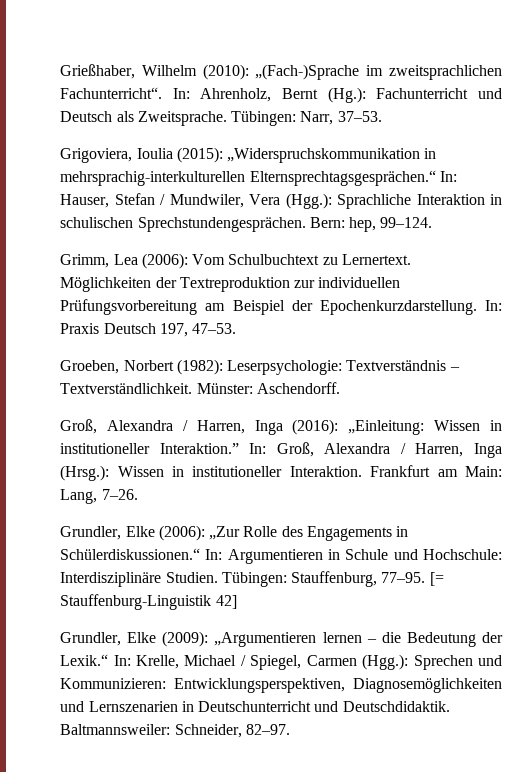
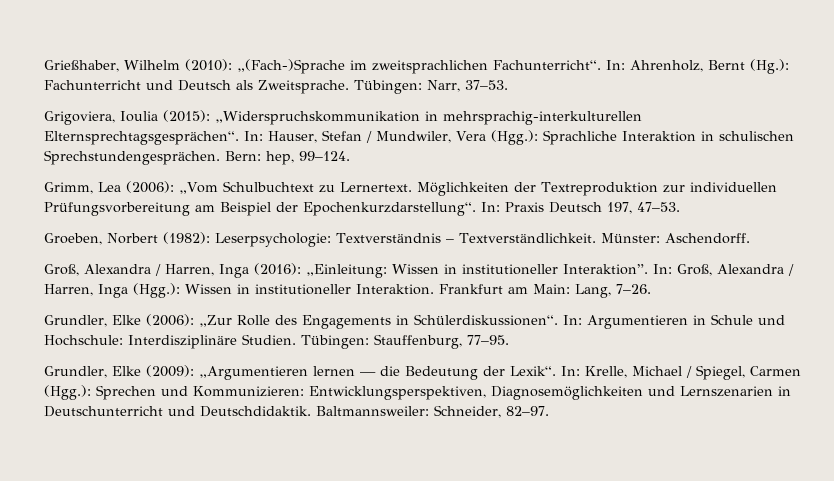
- Grigoviera, Ioulia (2015): „Widerspruchskommunikation in mehrsprachig-interkulturellen Elternsprechtagsgesprächen.“ In: Hauser, Stefan / Mundwiler, Vera (Hgg.): Sprachliche Interaktion in schulischen Sprechstundengesprächen.
+ Grigoviera, Ioulia (2015): „Widerspruchskommunikation in mehrsprachig-interkulturellen Elternsprechtagsgesprächen“. In: Hauser, Stefan / Mundwiler, Vera (Hgg.): Sprachliche Interaktion in schulischen Sprechstundengesprächen.
- Grimm, Lea (2006): Vom Schulbuchtext zu Lernertext.
+ Grimm, Lea (2006): „Vom Schulbuchtext zu Lernertext.
- Möglichkeiten der Textreproduktion zur individuellen Prüfungsvorbereitung am Beispiel der Epochenkurzdarstellung.
+ Möglichkeiten der Textreproduktion zur individuellen Prüfungsvorbereitung am Beispiel der Epochenkurzdarstellung“.
- Groß, Alexandra / Harren, Inga (2016): „Einleitung: Wissen in institutioneller Interaktion.”
+ Groß, Alexandra / Harren, Inga (2016): „Einleitung: Wissen in institutioneller Interaktion”.
- In: Groß, Alexandra / Harren, Inga (Hrsg.): Wissen in institutioneller Interaktion.
+ In: Groß, Alexandra / Harren, Inga (Hgg.): Wissen in institutioneller Interaktion.
- Grundler, Elke (2006): „Zur Rolle des Engagements in Schülerdiskussionen.“ In: Argumentieren in Schule und Hochschule: Interdisziplinäre Studien.
+ Grundler, Elke (2006): „Zur Rolle des Engagements in Schülerdiskussionen“. In: Argumentieren in Schule und Hochschule: Interdisziplinäre Studien.
- [= Stauffenburg-Linguistik 42]
- Grundler, Elke (2009): „Argumentieren lernen – die Bedeutung der Lexik.“ In: Krelle, Michael / Spiegel, Carmen (Hgg.): Sprechen und Kommunizieren: Entwicklungsperspektiven, Diagnosemöglichkeiten und Lernszenarien in Deutschunterricht und Deutschdidaktik.
+ Grundler, Elke (2009): „Argumentieren lernen — die Bedeutung der Lexik“. In: Krelle, Michael / Spiegel, Carmen (Hgg.): Sprechen und Kommunizieren: Entwicklungsperspektiven, Diagnosemöglichkeiten und Lernszenarien in Deutschunterricht und Deutschdidaktik.

